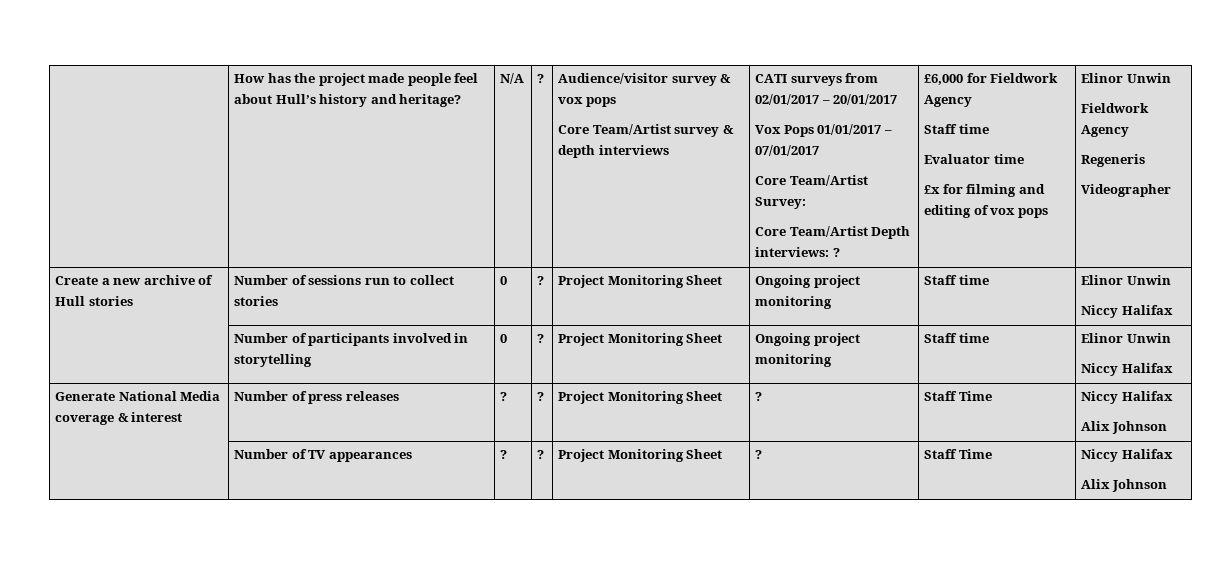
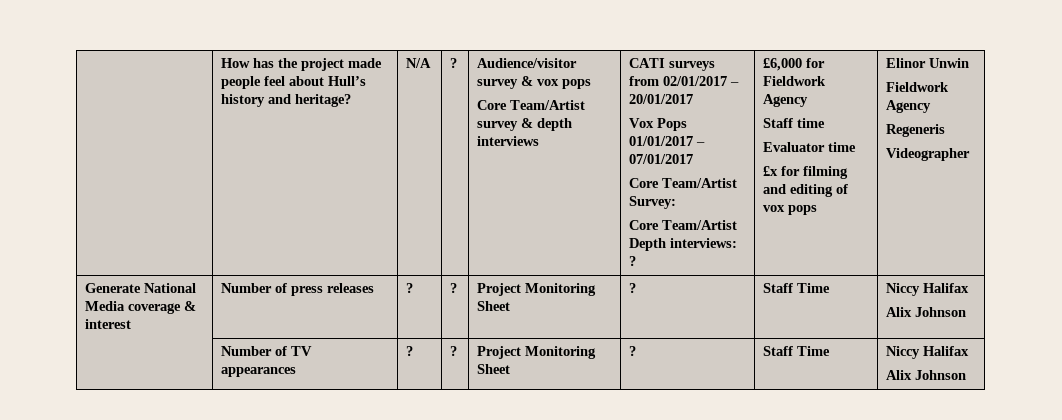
- Create a new archive of Hull stories | Number of sessions run to collect stories | 0 | ? | Project Monitoring Sheet | Ongoing project monitoring | Staff time | Elinor Unwin
- Niccy Halifax
- | Number of participants involved in storytelling | 0 | ? | Project Monitoring Sheet | Ongoing project monitoring | Staff time | Elinor Unwin
- Niccy Halifax

